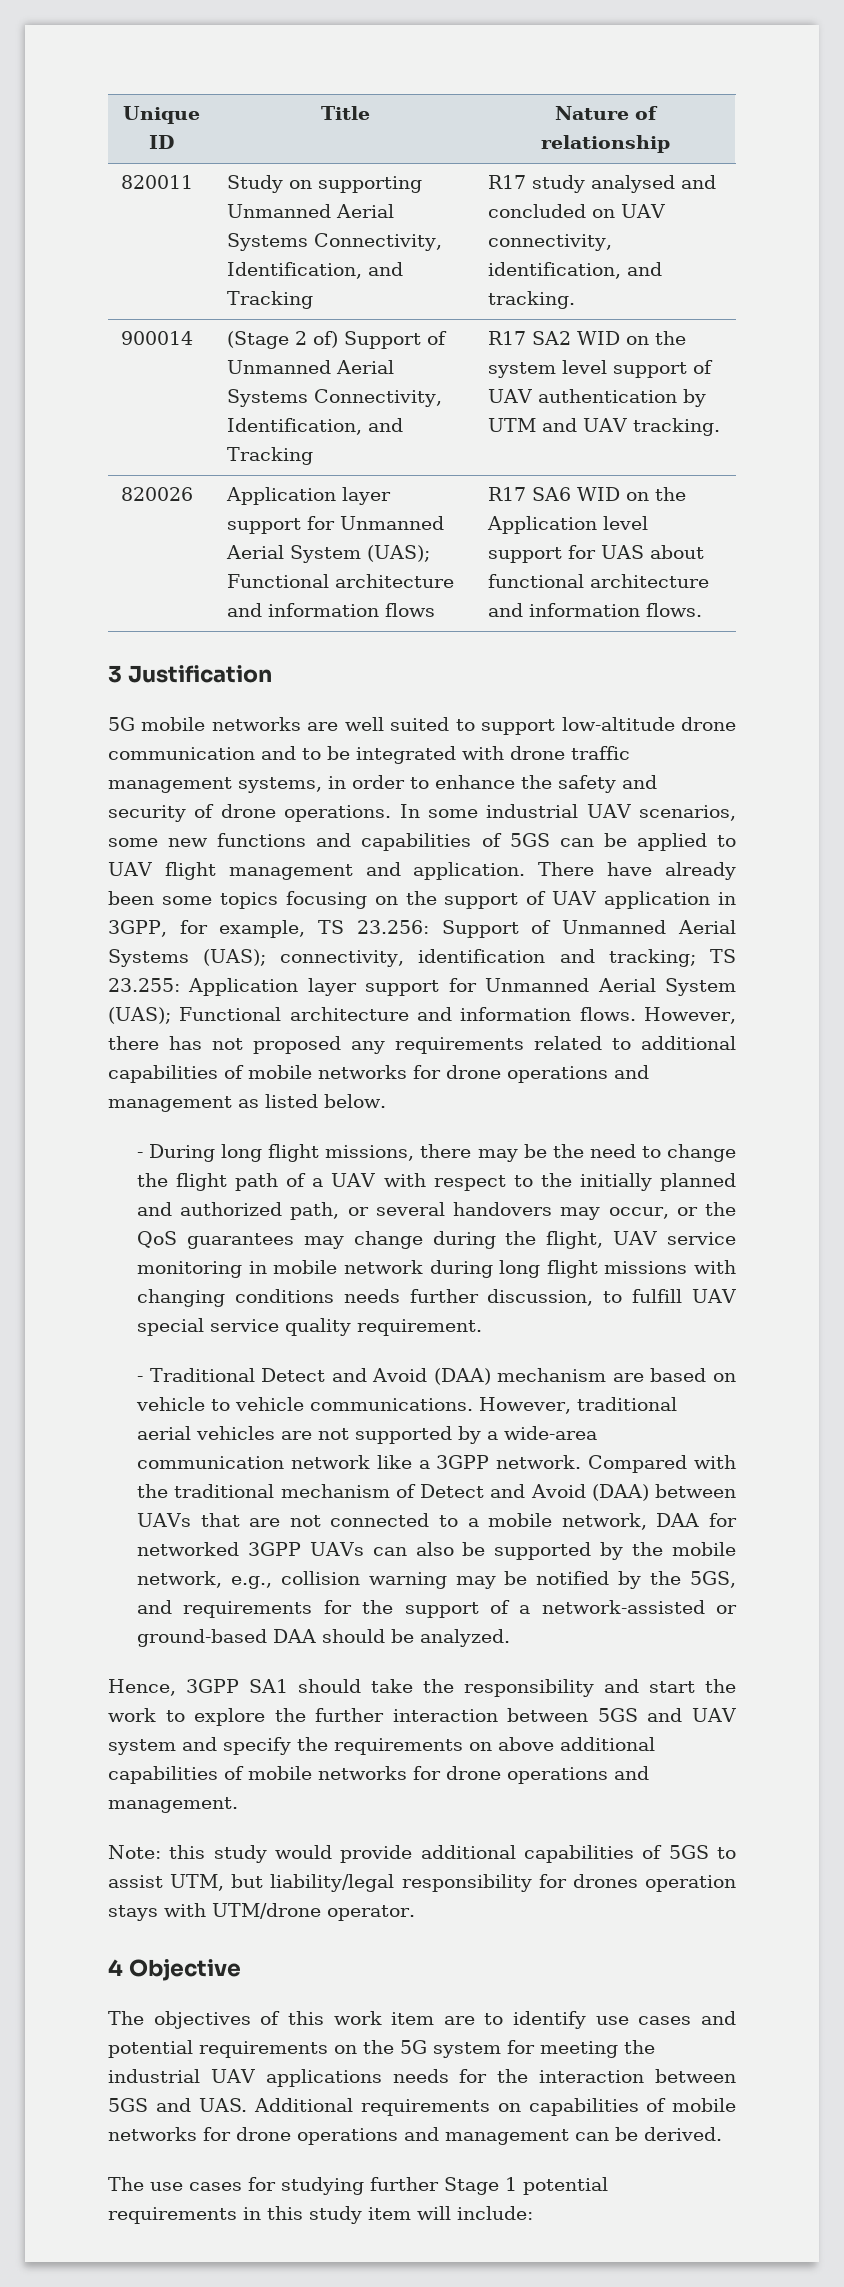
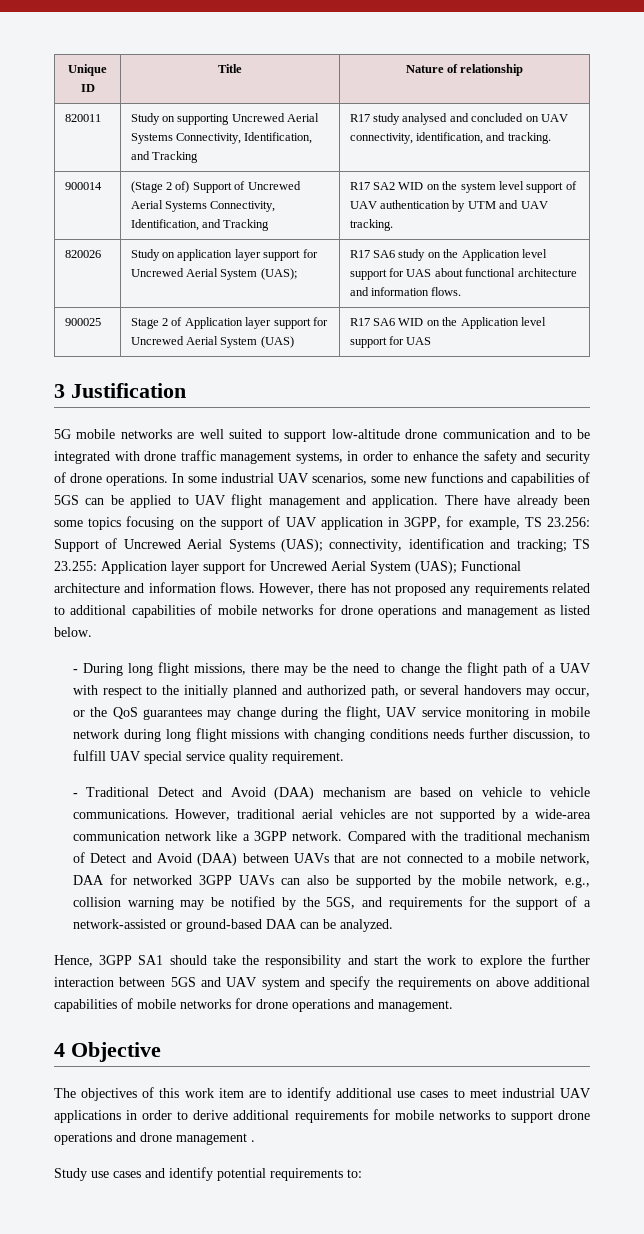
- 820011 | Study on supporting Unmanned Aerial Systems Connectivity, Identification, and Tracking | R17 study analysed and concluded on UAV connectivity, identification, and tracking.
+ 820011 | Study on supporting Uncrewed Aerial Systems Connectivity, Identification, and Tracking | R17 study analysed and concluded on UAV connectivity, identification, and tracking.
- 900014 | (Stage 2 of) Support of Unmanned Aerial Systems Connectivity, Identification, and Tracking | R17 SA2 WID on the system level support of UAV authentication by UTM and UAV tracking.
+ 900014 | (Stage 2 of) Support of Uncrewed Aerial Systems Connectivity, Identification, and Tracking | R17 SA2 WID on the system level support of UAV authentication by UTM and UAV tracking.
- 820026 | Application layer support for Unmanned Aerial System (UAS); Functional architecture and information flows | R17 SA6 WID on the Application level support for UAS about functional architecture and information flows.
+ 820026 | Study on application layer support for Uncrewed Aerial System (UAS); | R17 SA6 study on the Application level support for UAS about functional architecture and information flows.
+ 900025 | Stage 2 of Application layer support for Uncrewed Aerial System (UAS) | R17 SA6 WID on the Application level support for UAS
- There have already been some topics focusing on the support of UAV application in 3GPP, for example, TS 23.256: Support of Unmanned Aerial Systems (UAS); connectivity, identification and tracking; TS 23.255: Application layer support for Unmanned Aerial System (UAS); Functional architecture and information flows.
+ There have already been some topics focusing on the support of UAV application in 3GPP, for example, TS 23.256: Support of Uncrewed Aerial Systems (UAS); connectivity, identification and tracking; TS 23.255: Application layer support for Uncrewed Aerial System (UAS); Functional architecture and information flows.
- Compared with the traditional mechanism of Detect and Avoid (DAA) between UAVs that are not connected to a mobile network, DAA for networked 3GPP UAVs can also be supported by the mobile network, e.g., collision warning may be notified by the 5GS, and requirements for the support of a network-assisted or ground-based DAA should be analyzed.
+ Compared with the traditional mechanism of Detect and Avoid (DAA) between UAVs that are not connected to a mobile network, DAA for networked 3GPP UAVs can also be supported by the mobile network, e.g., collision warning may be notified by the 5GS, and requirements for the support of a network-assisted or ground-based DAA can be analyzed.
- Note: this study would provide additional capabilities of 5GS to assist UTM, but liability/legal responsibility for drones operation stays with UTM/drone operator.
- The objectives of this work item are to identify use cases and potential requirements on the 5G system for meeting the industrial UAV applications needs for the interaction between 5GS and UAS. Additional requirements on capabilities of mobile networks for drone operations and management can be derived.
- The use cases for studying further Stage 1 potential requirements in this study item will include:
+ The objectives of this work item are to identify additional use cases to meet industrial UAV applications in order to derive additional requirements for mobile networks to support drone operations and drone management .
+ Study use cases and identify potential requirements to:

